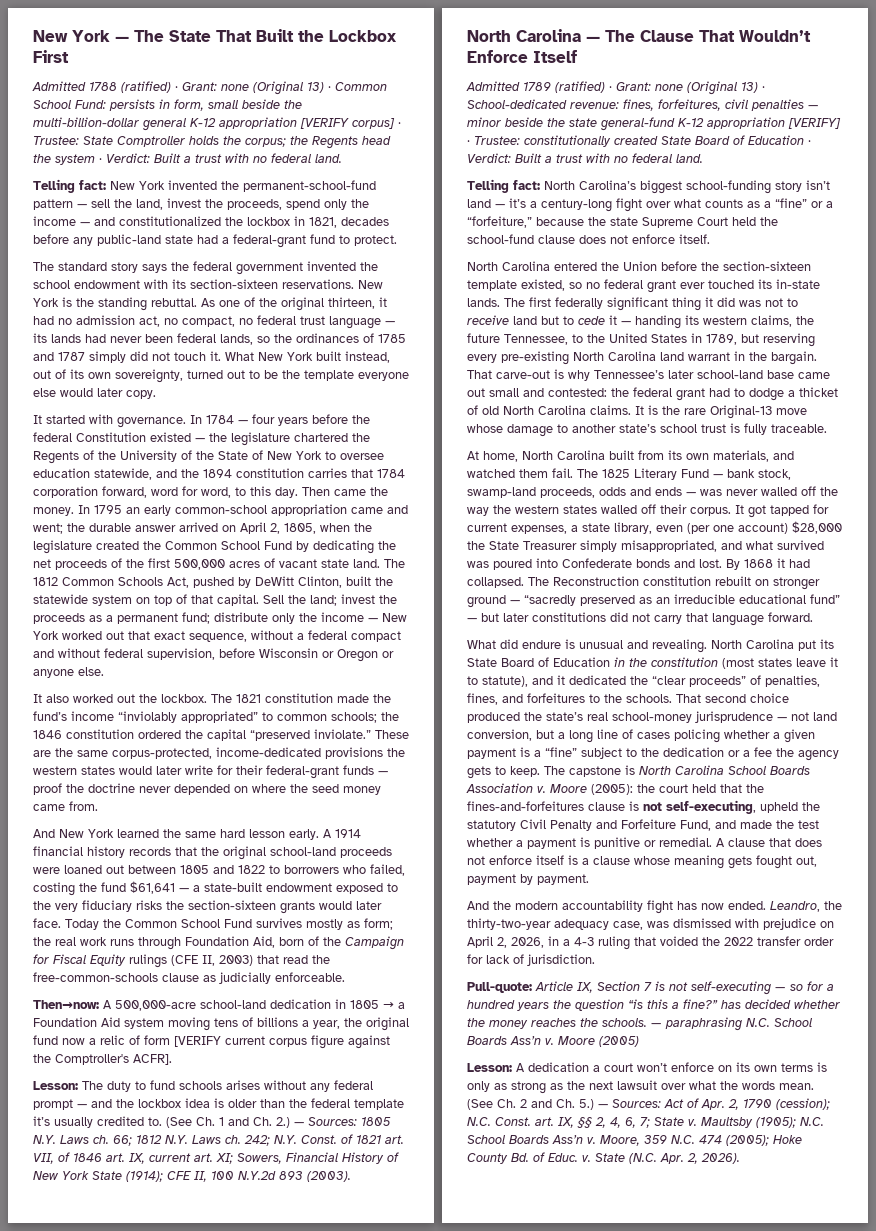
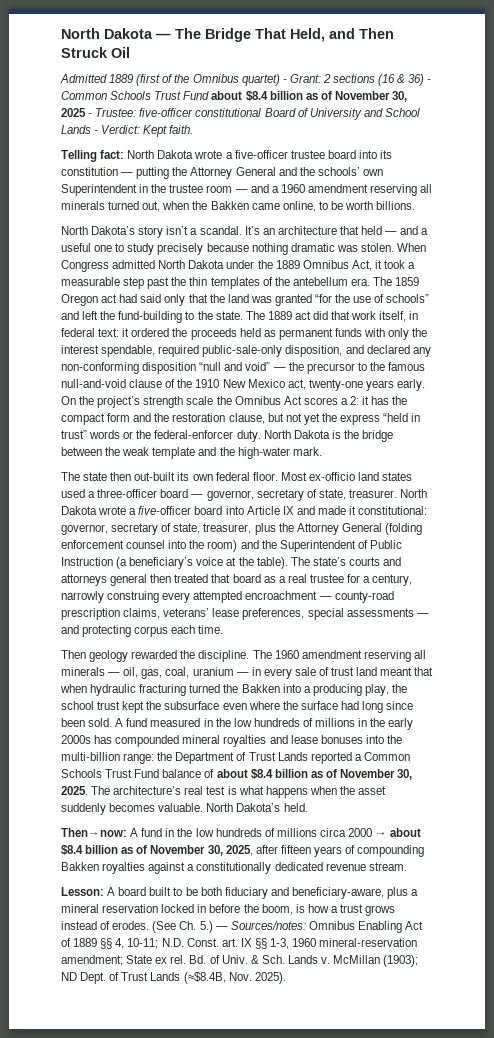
- New York — The State That Built the Lockbox First
- Admitted 1788 (ratified) · Grant: none (Original 13) · Common School Fund: persists in form, small beside the multi-billion-dollar general K-12 appropriation [VERIFY corpus] · Trustee: State Comptroller holds the corpus; the Regents head the system · Verdict: Built a trust with no federal land.
- Telling fact: New York invented the permanent-school-fund pattern — sell the land, invest the proceeds, spend only the income — and constitutionalized the lockbox in 1821, decades before any public-land state had a federal-grant fund to protect.
- The standard story says the federal government invented the school endowment with its section-sixteen reservations. New York is the standing rebuttal. As one of the original thirteen, it had no admission act, no compact, no federal trust language — its lands had never been federal lands, so the ordinances of 1785 and 1787 simply did not touch it. What New York built instead, out of its own sovereignty, turned out to be the template everyone else would later copy.
- It started with governance. In 1784 — four years before the federal Constitution existed — the legislature chartered the Regents of the University of the State of New York to oversee education statewide, and the 1894 constitution carries that 1784 corporation forward, word for word, to this day. Then came the money. In 1795 an early common-school appropriation came and went; the durable answer arrived on April 2, 1805, when the legislature created the Common School Fund by dedicating the net proceeds of the first 500,000 acres of vacant state land. The 1812 Common Schools Act, pushed by DeWitt Clinton, built the statewide system on top of that capital. Sell the land; invest the proceeds as a permanent fund; distribute only the income — New York worked out that exact sequence, without a federal compact and without federal supervision, before Wisconsin or Oregon or anyone else.
- It also worked out the lockbox. The 1821 constitution made the fund’s income “inviolably appropriated” to common schools; the 1846 constitution ordered the capital “preserved inviolate.” These are the same corpus-protected, income-dedicated provisions the western states would later write for their federal-grant funds — proof the doctrine never depended on where the seed money came from.
- And New York learned the same hard lesson early. A 1914 financial history records that the original school-land proceeds were loaned out between 1805 and 1822 to borrowers who failed, costing the fund $61,641 — a state-built endowment exposed to the very fiduciary risks the section-sixteen grants would later face. Today the Common School Fund survives mostly as form; the real work runs through Foundation Aid, born of the Campaign for Fiscal Equity rulings (CFE II, 2003) that read the free-common-schools clause as judicially enforceable.
- Then→now: A 500,000-acre school-land dedication in 1805 → a Foundation Aid system moving tens of billions a year, the original fund now a relic of form [VERIFY current corpus figure against the Comptroller's ACFR].
- Lesson: The duty to fund schools arises without any federal prompt — and the lockbox idea is older than the federal template it’s usually credited to. (See Ch. 1 and Ch. 2.) — Sources: 1805 N.Y. Laws ch. 66; 1812 N.Y. Laws ch. 242; N.Y. Const. of 1821 art. VII, of 1846 art. IX, current art. XI; Sowers, Financial History of New York State (1914); CFE II, 100 N.Y.2d 893 (2003).
- North Carolina — The Clause That Wouldn’t Enforce Itself
- Admitted 1789 (ratified) · Grant: none (Original 13) · School-dedicated revenue: fines, forfeitures, civil penalties — minor beside the state general-fund K-12 appropriation [VERIFY] · Trustee: constitutionally created State Board of Education · Verdict: Built a trust with no federal land.
- Telling fact: North Carolina’s biggest school-funding story isn’t land — it’s a century-long fight over what counts as a “fine” or a “forfeiture,” because the state Supreme Court held the school-fund clause does not enforce itself.
- North Carolina entered the Union before the section-sixteen template existed, so no federal grant ever touched its in-state lands. The first federally significant thing it did was not to receive land but to cede it — handing its western claims, the future Tennessee, to the United States in 1789, but reserving every pre-existing North Carolina land warrant in the bargain. That carve-out is why Tennessee’s later school-land base came out small and contested: the federal grant had to dodge a thicket of old North Carolina claims. It is the rare Original-13 move whose damage to another state’s school trust is fully traceable.
- At home, North Carolina built from its own materials, and watched them fail. The 1825 Literary Fund — bank stock, swamp-land proceeds, odds and ends — was never walled off the way the western states walled off their corpus. It got tapped for current expenses, a state library, even (per one account) $28,000 the State Treasurer simply misappropriated, and what survived was poured into Confederate bonds and lost. By 1868 it had collapsed. The Reconstruction constitution rebuilt on stronger ground — “sacredly preserved as an irreducible educational fund” — but later constitutions did not carry that language forward.
- What did endure is unusual and revealing. North Carolina put its State Board of Education in the constitution (most states leave it to statute), and it dedicated the “clear proceeds” of penalties, fines, and forfeitures to the schools. That second choice produced the state’s real school-money jurisprudence — not land conversion, but a long line of cases policing whether a given payment is a “fine” subject to the dedication or a fee the agency gets to keep. The capstone is North Carolina School Boards Association v. Moore (2005): the court held that the fines-and-forfeitures clause is not self-executing, upheld the statutory Civil Penalty and Forfeiture Fund, and made the test whether a payment is punitive or remedial. A clause that does not enforce itself is a clause whose meaning gets fought out, payment by payment.
- And the modern accountability fight has now ended. Leandro, the thirty-two-year adequacy case, was dismissed with prejudice on April 2, 2026, in a 4-3 ruling that voided the 2022 transfer order for lack of jurisdiction.
- Pull-quote: Article IX, Section 7 is not self-executing — so for a hundred years the question “is this a fine?” has decided whether the money reaches the schools. — paraphrasing N.C. School Boards Ass’n v. Moore (2005)
- Lesson: A dedication a court won’t enforce on its own terms is only as strong as the next lawsuit over what the words mean. (See Ch. 2 and Ch. 5.) — Sources: Act of Apr. 2, 1790 (cession); N.C. Const. art. IX, §§ 2, 4, 6, 7; State v. Maultsby (1905); N.C. School Boards Ass’n v. Moore, 359 N.C. 474 (2005); Hoke County Bd. of Educ. v. State (N.C. Apr. 2, 2026).
+ North Dakota — The Bridge That Held, and Then Struck Oil
+ Admitted 1889 (first of the Omnibus quartet) - Grant: 2 sections (16 & 36) - Common Schools Trust Fund about $8.4 billion as of November 30, 2025 - Trustee: five-officer constitutional Board of University and School Lands - Verdict: Kept faith.
+ Telling fact: North Dakota wrote a five-officer trustee board into its constitution — putting the Attorney General and the schools’ own Superintendent in the trustee room — and a 1960 amendment reserving all minerals turned out, when the Bakken came online, to be worth billions.
+ North Dakota’s story isn’t a scandal. It’s an architecture that held — and a useful one to study precisely because nothing dramatic was stolen. When Congress admitted North Dakota under the 1889 Omnibus Act, it took a measurable step past the thin templates of the antebellum era. The 1859 Oregon act had said only that the land was granted “for the use of schools” and left the fund-building to the state. The 1889 act did that work itself, in federal text: it ordered the proceeds held as permanent funds with only the interest spendable, required public-sale-only disposition, and declared any non-conforming disposition “null and void” — the precursor to the famous null-and-void clause of the 1910 New Mexico act, twenty-one years early. On the project’s strength scale the Omnibus Act scores a 2: it has the compact form and the restoration clause, but not yet the express “held in trust” words or the federal-enforcer duty. North Dakota is the bridge between the weak template and the high-water mark.
+ The state then out-built its own federal floor. Most ex-officio land states used a three-officer board — governor, secretary of state, treasurer. North Dakota wrote a five-officer board into Article IX and made it constitutional: governor, secretary of state, treasurer, plus the Attorney General (folding enforcement counsel into the room) and the Superintendent of Public Instruction (a beneficiary’s voice at the table). The state’s courts and attorneys general then treated that board as a real trustee for a century, narrowly construing every attempted encroachment — county-road prescription claims, veterans’ lease preferences, special assessments — and protecting corpus each time.
+ Then geology rewarded the discipline. The 1960 amendment reserving all minerals — oil, gas, coal, uranium — in every sale of trust land meant that when hydraulic fracturing turned the Bakken into a producing play, the school trust kept the subsurface even where the surface had long since been sold. A fund measured in the low hundreds of millions in the early 2000s has compounded mineral royalties and lease bonuses into the multi-billion range: the Department of Trust Lands reported a Common Schools Trust Fund balance of about $8.4 billion as of November 30, 2025. The architecture’s real test is what happens when the asset suddenly becomes valuable. North Dakota’s held.
+ Then→now: A fund in the low hundreds of millions circa 2000 → about $8.4 billion as of November 30, 2025, after fifteen years of compounding Bakken royalties against a constitutionally dedicated revenue stream.
+ Lesson: A board built to be both fiduciary and beneficiary-aware, plus a mineral reservation locked in before the boom, is how a trust grows instead of erodes. (See Ch. 5.) — Sources/notes: Omnibus Enabling Act of 1889 §§ 4, 10-11; N.D. Const. art. IX §§ 1-3, 1960 mineral-reservation amendment; State ex rel. Bd. of Univ. & Sch. Lands v. McMillan (1903); ND Dept. of Trust Lands (≈$8.4B, Nov. 2025).

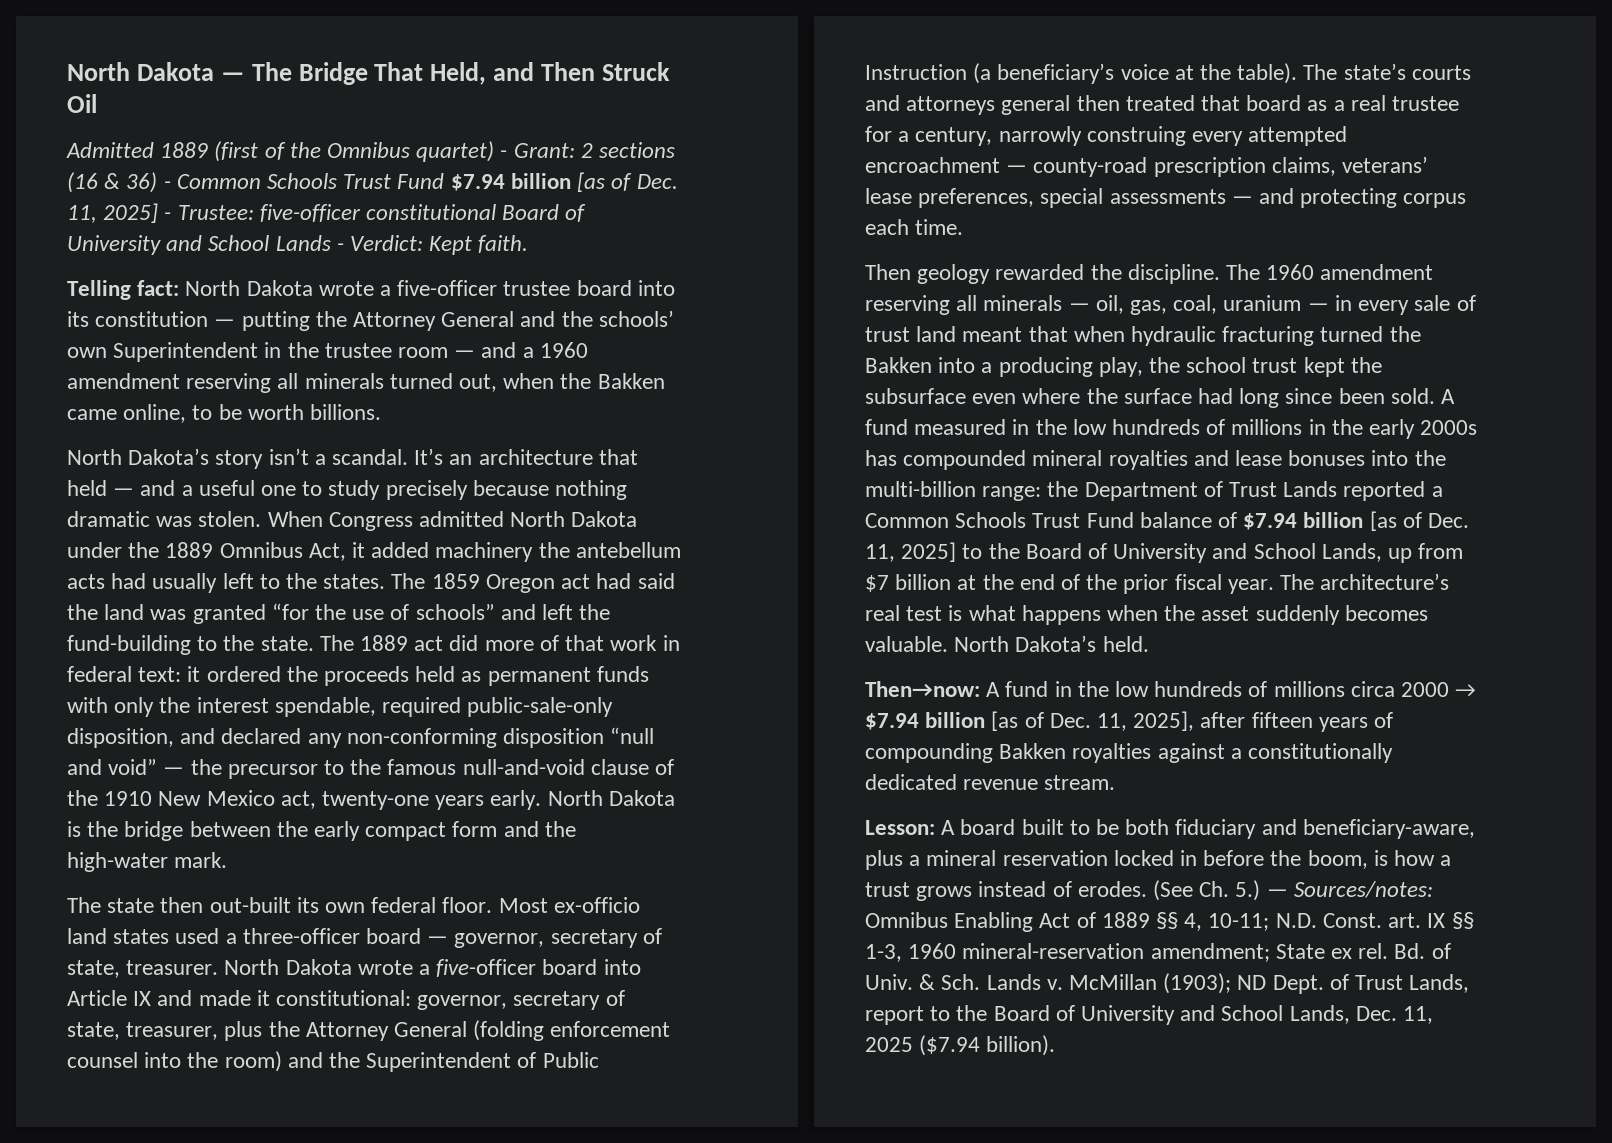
- Admitted 1889 (first of the Omnibus quartet) - Grant: 2 sections (16 & 36) - Common Schools Trust Fund about $8.4 billion as of November 30, 2025 - Trustee: five-officer constitutional Board of University and School Lands - Verdict: Kept faith.
+ Admitted 1889 (first of the Omnibus quartet) - Grant: 2 sections (16 & 36) - Common Schools Trust Fund $7.94 billion [as of Dec. 11, 2025] - Trustee: five-officer constitutional Board of University and School Lands - Verdict: Kept faith.
- When Congress admitted North Dakota under the 1889 Omnibus Act, it took a measurable step past the thin templates of the antebellum era.
+ When Congress admitted North Dakota under the 1889 Omnibus Act, it added machinery the antebellum acts had usually left to the states.
- The 1859 Oregon act had said only that the land was granted “for the use of schools” and left the fund-building to the state.
+ The 1859 Oregon act had said the land was granted “for the use of schools” and left the fund-building to the state.
- The 1889 act did that work itself, in federal text: it ordered the proceeds held as permanent funds with only the interest spendable, required public-sale-only disposition, and declared any non-conforming disposition “null and void” — the precursor to the famous null-and-void clause of the 1910 New Mexico act, twenty-one years early.
+ The 1889 act did more of that work in federal text: it ordered the proceeds held as permanent funds with only the interest spendable, required public-sale-only disposition, and declared any non-conforming disposition “null and void” — the precursor to the famous null-and-void clause of the 1910 New Mexico act, twenty-one years early.
- On the project’s strength scale the Omnibus Act scores a 2: it has the compact form and the restoration clause, but not yet the express “held in trust” words or the federal-enforcer duty.
- North Dakota is the bridge between the weak template and the high-water mark.
+ North Dakota is the bridge between the early compact form and the high-water mark.
- A fund measured in the low hundreds of millions in the early 2000s has compounded mineral royalties and lease bonuses into the multi-billion range: the Department of Trust Lands reported a Common Schools Trust Fund balance of about $8.4 billion as of November 30, 2025.
+ A fund measured in the low hundreds of millions in the early 2000s has compounded mineral royalties and lease bonuses into the multi-billion range: the Department of Trust Lands reported a Common Schools Trust Fund balance of $7.94 billion [as of Dec. 11, 2025] to the Board of University and School Lands, up from $7 billion at the end of the prior fiscal year.
- Then→now: A fund in the low hundreds of millions circa 2000 → about $8.4 billion as of November 30, 2025, after fifteen years of compounding Bakken royalties against a constitutionally dedicated revenue stream.
+ Then→now: A fund in the low hundreds of millions circa 2000 → $7.94 billion [as of Dec. 11, 2025], after fifteen years of compounding Bakken royalties against a constitutionally dedicated revenue stream.
- McMillan (1903); ND Dept. of Trust Lands (≈$8.4B, Nov. 2025).
+ McMillan (1903); ND Dept. of Trust Lands, report to the Board of University and School Lands, Dec. 11, 2025 ($7.94 billion).

